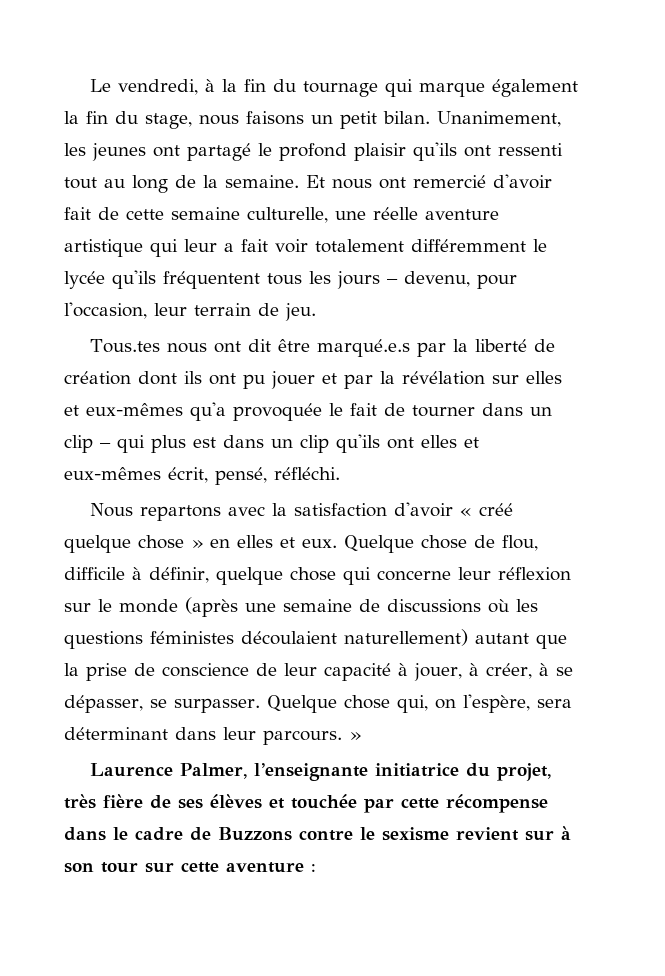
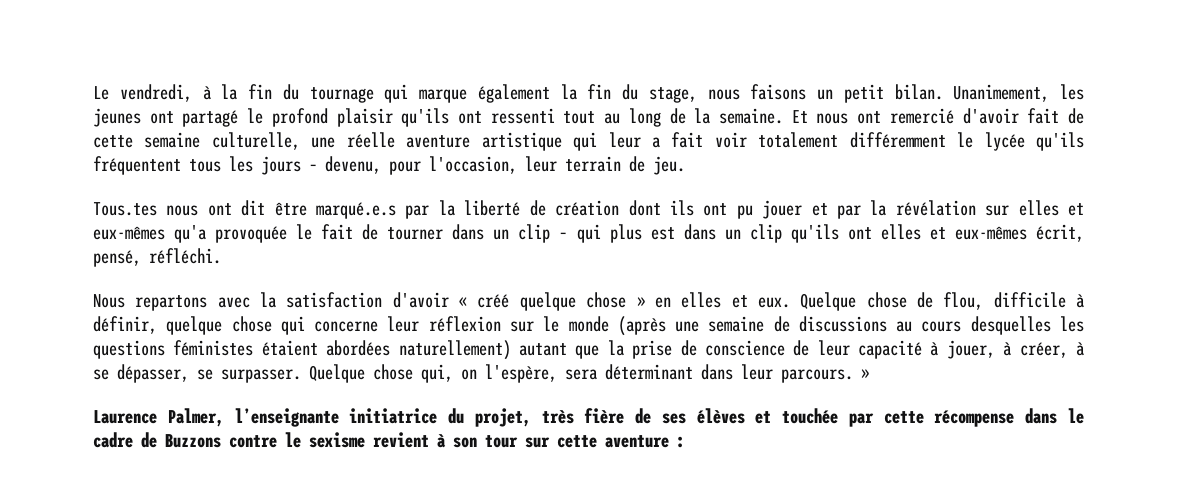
- Quelque chose de flou, difficile à définir, quelque chose qui concerne leur réflexion sur le monde (après une semaine de discussions où les questions féministes découlaient naturellement) autant que la prise de conscience de leur capacité à jouer, à créer, à se dépasser, se surpasser.
+ Quelque chose de flou, difficile à définir, quelque chose qui concerne leur réflexion sur le monde (après une semaine de discussions au cours desquelles les questions féministes étaient abordées naturellement) autant que la prise de conscience de leur capacité à jouer, à créer, à se dépasser, se surpasser.
- Laurence Palmer, l’enseignante initiatrice du projet, très fière de ses élèves et touchée par cette récompense dans le cadre de Buzzons contre le sexisme revient sur à son tour sur cette aventure :
+ Laurence Palmer, l’enseignante initiatrice du projet, très fière de ses élèves et touchée par cette récompense dans le cadre de Buzzons contre le sexisme revient à son tour sur cette aventure :

